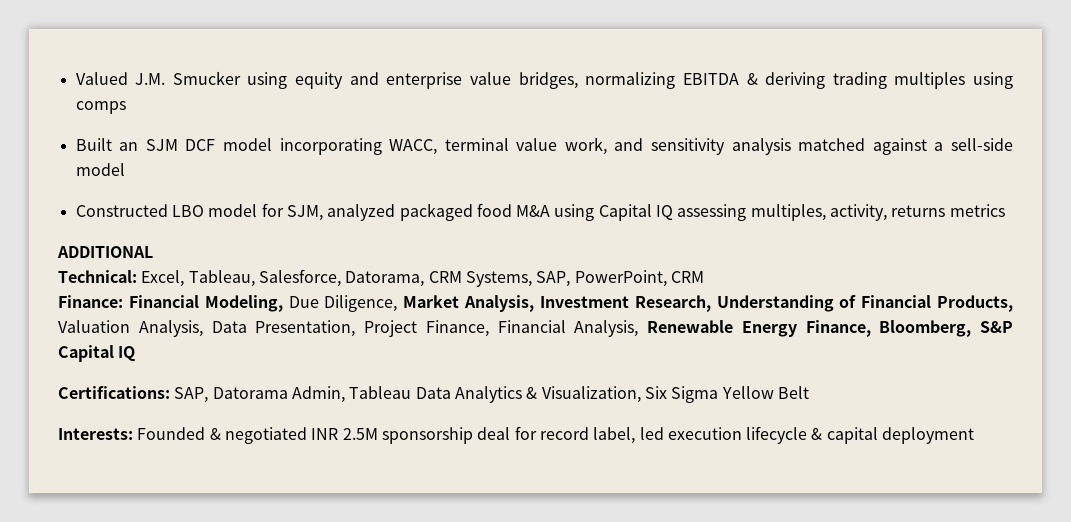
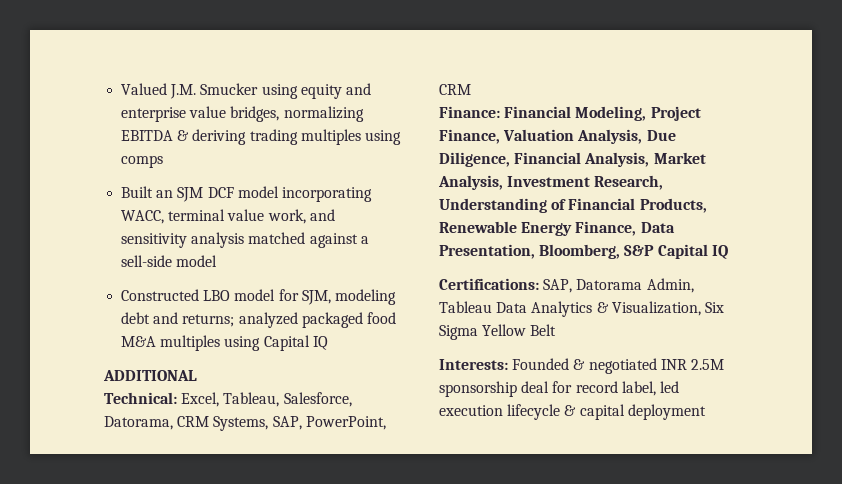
- Constructed LBO model for SJM, analyzed packaged food M&A using Capital IQ assessing multiples, activity, returns metrics
+ Constructed LBO model for SJM, modeling debt and returns; analyzed packaged food M&A multiples using Capital IQ
- Finance: Financial Modeling, Due Diligence, Market Analysis, Investment Research, Understanding of Financial Products, Valuation Analysis, Data Presentation, Project Finance, Financial Analysis, Renewable Energy Finance, Bloomberg, S&P Capital IQ
+ Finance: Financial Modeling, Project Finance, Valuation Analysis, Due Diligence, Financial Analysis, Market Analysis, Investment Research, Understanding of Financial Products, Renewable Energy Finance, Data Presentation, Bloomberg, S&P Capital IQ

